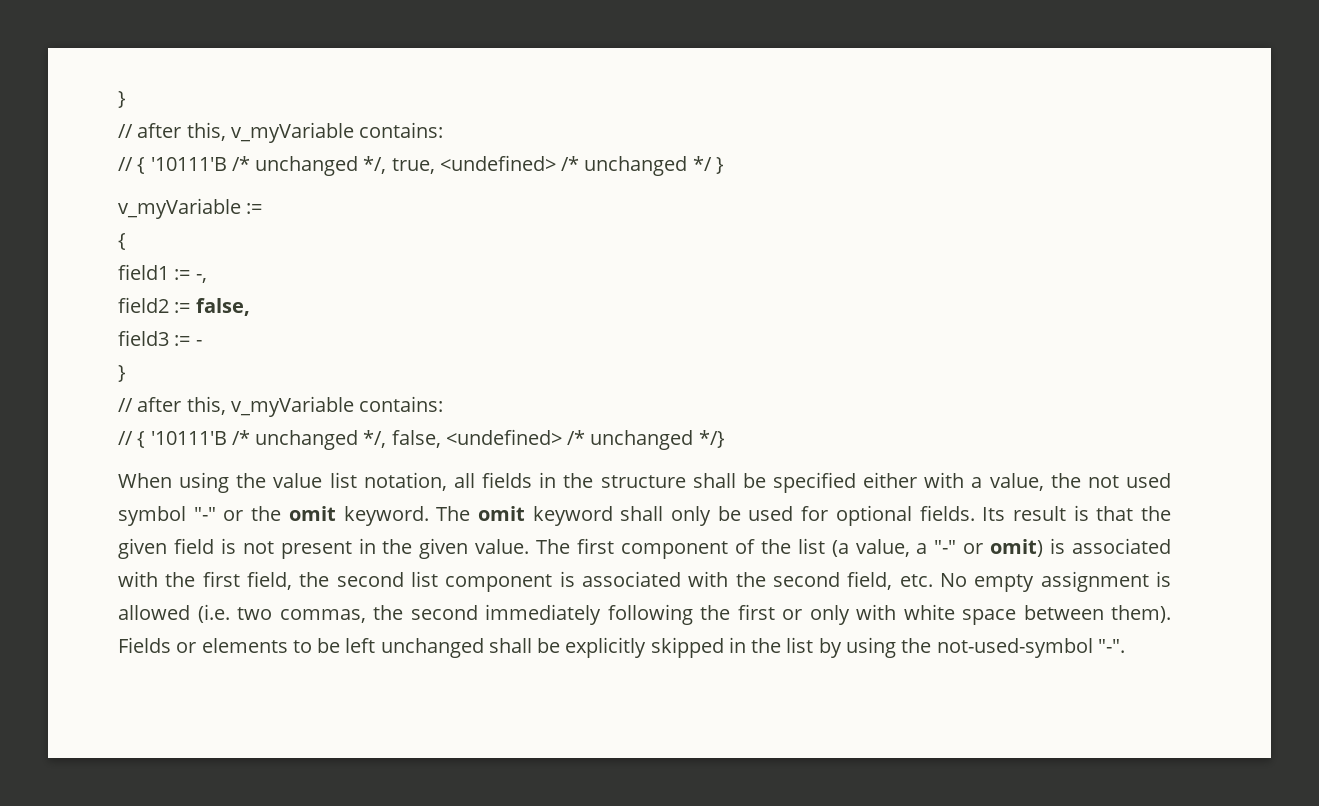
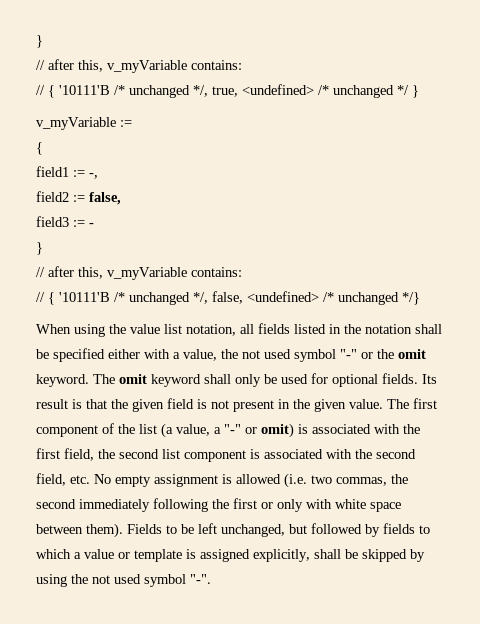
- When using the value list notation, all fields in the structure shall be specified either with a value, the not used symbol "-" or the omit keyword.
+ When using the value list notation, all fields listed in the notation shall be specified either with a value, the not used symbol "-" or the omit keyword.
- Fields or elements to be left unchanged shall be explicitly skipped in the list by using the not-used-symbol "-".
+ Fields to be left unchanged, but followed by fields to which a value or template is assigned explicitly, shall be skipped by using the not used symbol "-".

